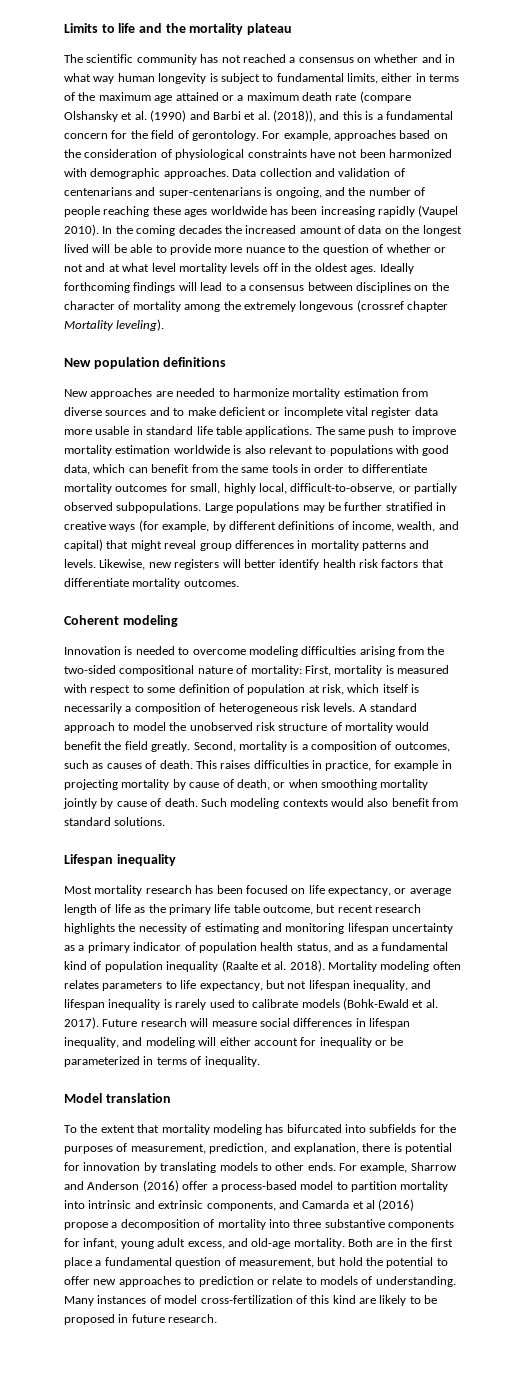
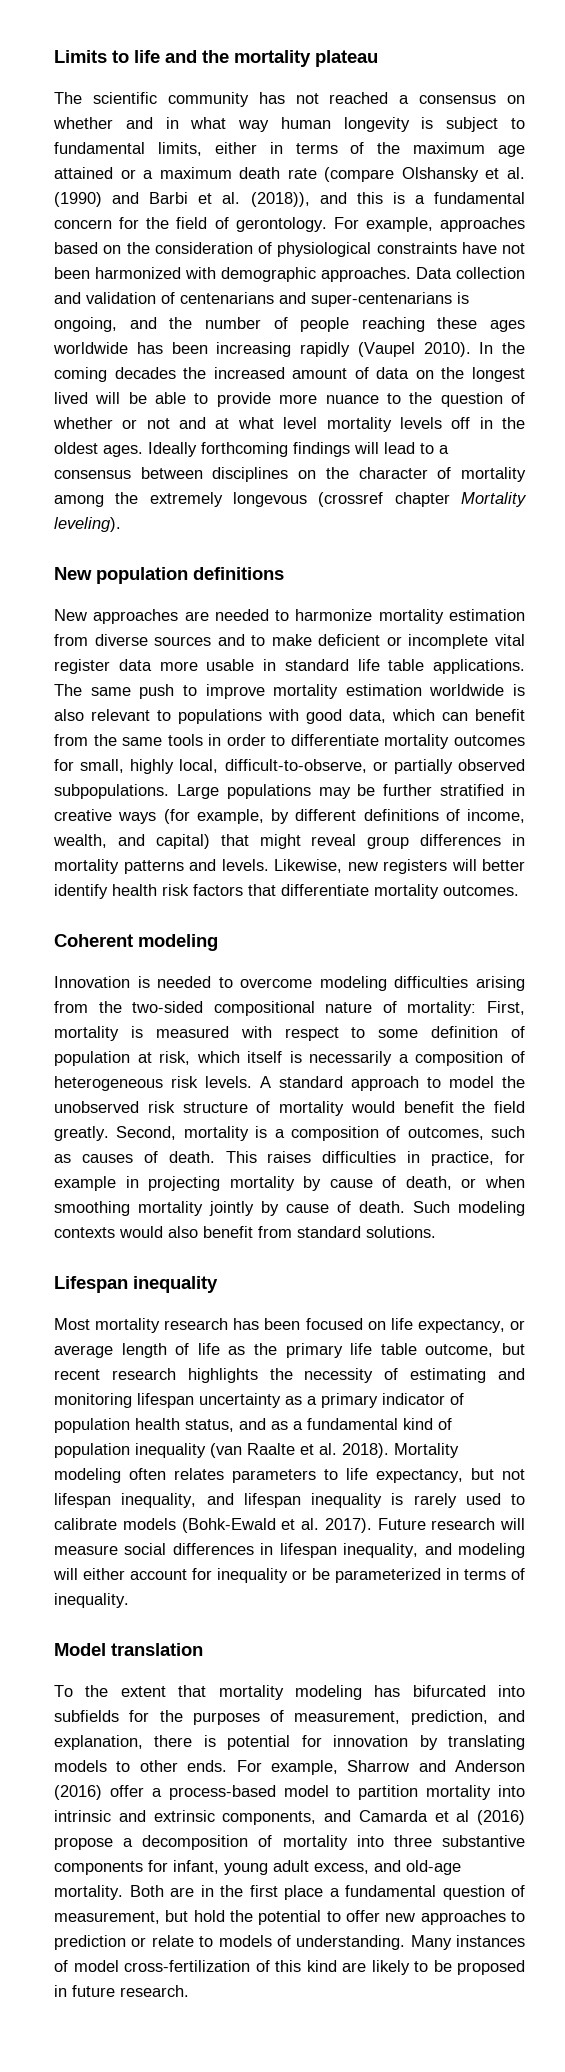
- Most mortality research has been focused on life expectancy, or average length of life as the primary life table outcome, but recent research highlights the necessity of estimating and monitoring lifespan uncertainty as a primary indicator of population health status, and as a fundamental kind of population inequality (Raalte et al. 2018).
+ Most mortality research has been focused on life expectancy, or average length of life as the primary life table outcome, but recent research highlights the necessity of estimating and monitoring lifespan uncertainty as a primary indicator of population health status, and as a fundamental kind of population inequality (van Raalte et al. 2018).

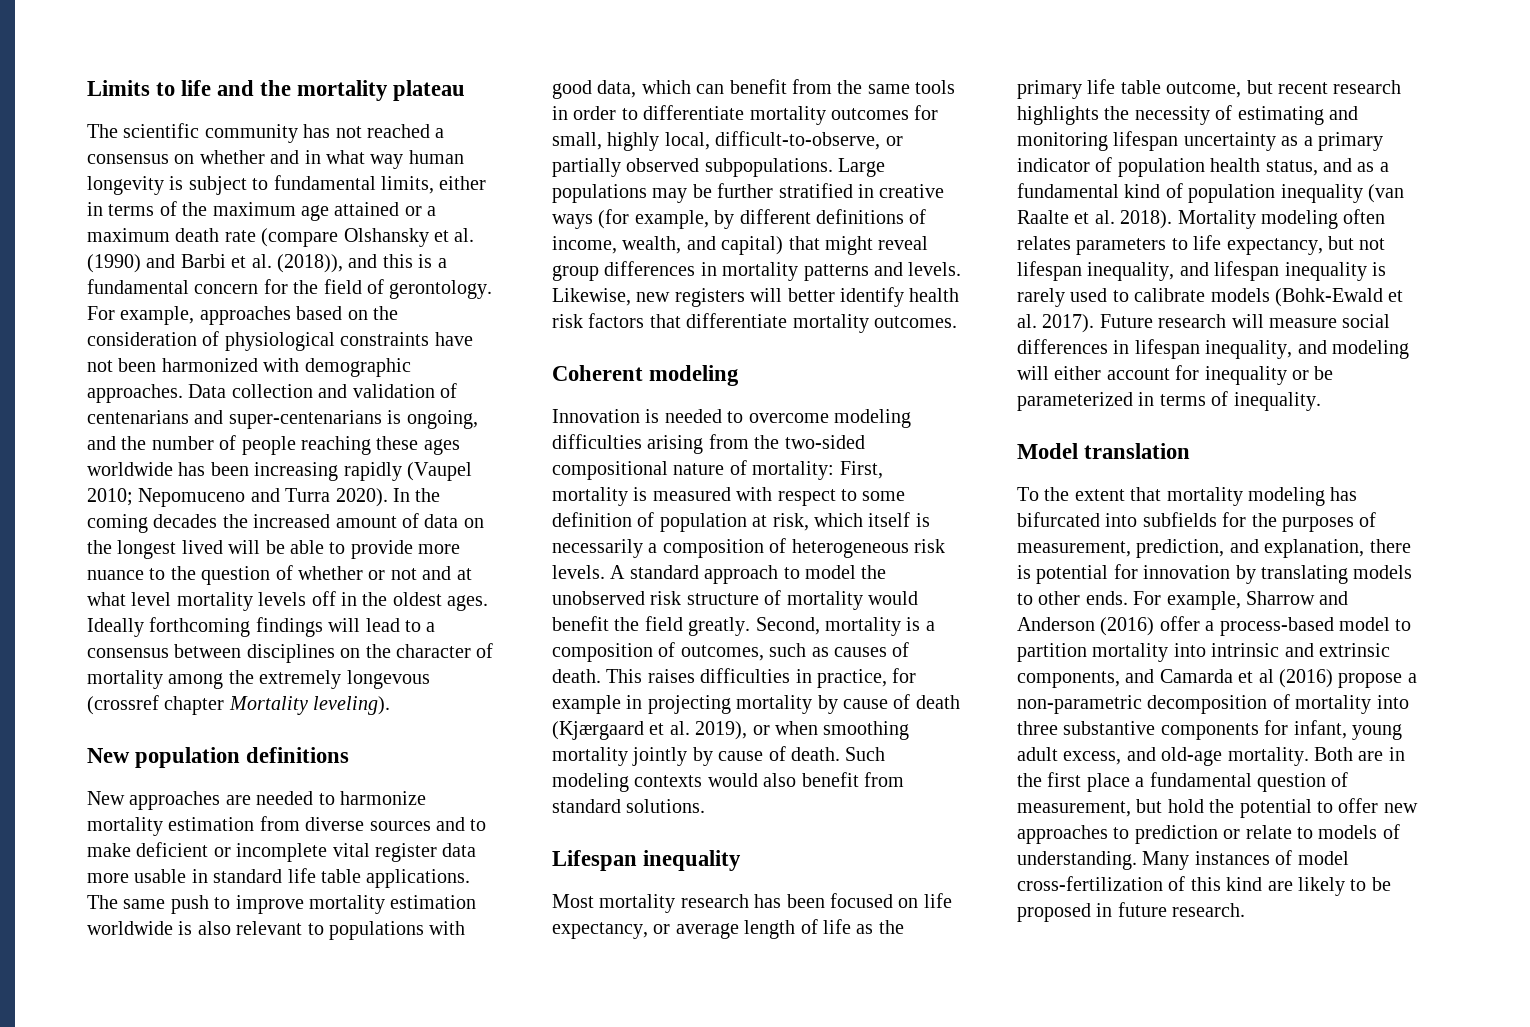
- Data collection and validation of centenarians and super-centenarians is ongoing, and the number of people reaching these ages worldwide has been increasing rapidly (Vaupel 2010).
+ Data collection and validation of centenarians and super-centenarians is ongoing, and the number of people reaching these ages worldwide has been increasing rapidly (Vaupel 2010; Nepomuceno and Turra 2020).
- This raises difficulties in practice, for example in projecting mortality by cause of death, or when smoothing mortality jointly by cause of death.
+ This raises difficulties in practice, for example in projecting mortality by cause of death (Kjærgaard et al. 2019), or when smoothing mortality jointly by cause of death.
- For example, Sharrow and Anderson (2016) offer a process-based model to partition mortality into intrinsic and extrinsic components, and Camarda et al (2016) propose a decomposition of mortality into three substantive components for infant, young adult excess, and old-age mortality.
+ For example, Sharrow and Anderson (2016) offer a process-based model to partition mortality into intrinsic and extrinsic components, and Camarda et al (2016) propose a non-parametric decomposition of mortality into three substantive components for infant, young adult excess, and old-age mortality.

